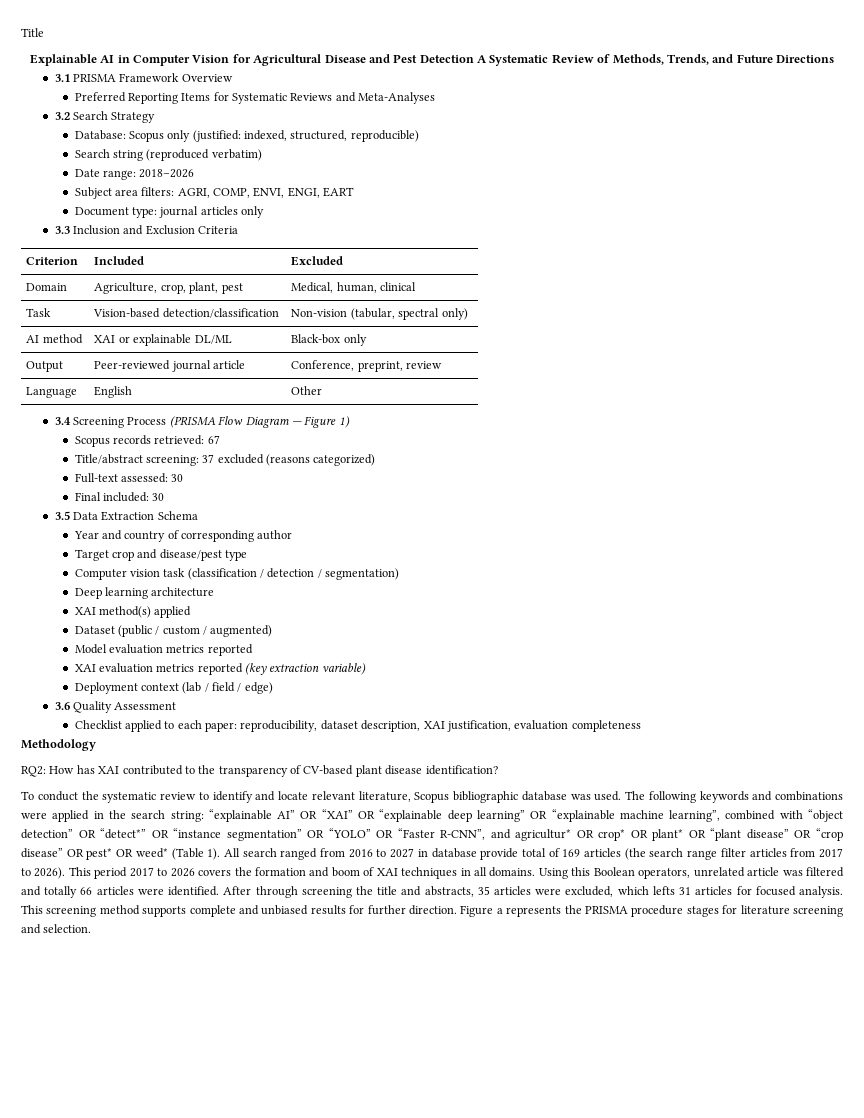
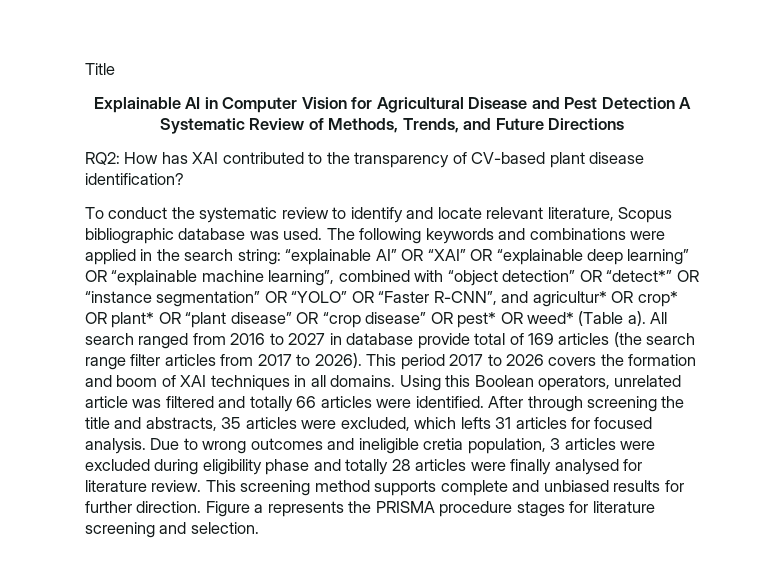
- 3.1 PRISMA Framework Overview
- Preferred Reporting Items for Systematic Reviews and Meta-Analyses
- 3.2 Search Strategy
- Database: Scopus only (justified: indexed, structured, reproducible)
- Search string (reproduced verbatim)
- Date range: 2018–2026
- Subject area filters: AGRI, COMP, ENVI, ENGI, EART
- Document type: journal articles only
- 3.3 Inclusion and Exclusion Criteria
- Criterion | Included | Excluded
- Domain | Agriculture, crop, plant, pest | Medical, human, clinical
- Task | Vision-based detection/classification | Non-vision (tabular, spectral only)
- AI method | XAI or explainable DL/ML | Black-box only
- Output | Peer-reviewed journal article | Conference, preprint, review
- Language | English | Other
- 3.4 Screening Process (PRISMA Flow Diagram — Figure 1)
- Scopus records retrieved: 67
- Title/abstract screening: 37 excluded (reasons categorized)
- Full-text assessed: 30
- Final included: 30
- 3.5 Data Extraction Schema
- Year and country of corresponding author
- Target crop and disease/pest type
- Computer vision task (classification / detection / segmentation)
- Deep learning architecture
- XAI method(s) applied
- Dataset (public / custom / augmented)
- Model evaluation metrics reported
- XAI evaluation metrics reported (key extraction variable)
- Deployment context (lab / field / edge)
- 3.6 Quality Assessment
- Checklist applied to each paper: reproducibility, dataset description, XAI justification, evaluation completeness
- Methodology
- The following keywords and combinations were applied in the search string: “explainable AI” OR “XAI” OR “explainable deep learning” OR “explainable machine learning”, combined with “object detection” OR “detect*” OR “instance segmentation” OR “YOLO” OR “Faster R-CNN”, and agricultur* OR crop* OR plant* OR “plant disease” OR “crop disease” OR pest* OR weed* (Table 1).
+ The following keywords and combinations were applied in the search string: “explainable AI” OR “XAI” OR “explainable deep learning” OR “explainable machine learning”, combined with “object detection” OR “detect*” OR “instance segmentation” OR “YOLO” OR “Faster R-CNN”, and agricultur* OR crop* OR plant* OR “plant disease” OR “crop disease” OR pest* OR weed* (Table a).
+ Due to wrong outcomes and ineligible cretia population, 3 articles were excluded during eligibility phase and totally 28 articles were finally analysed for literature review.

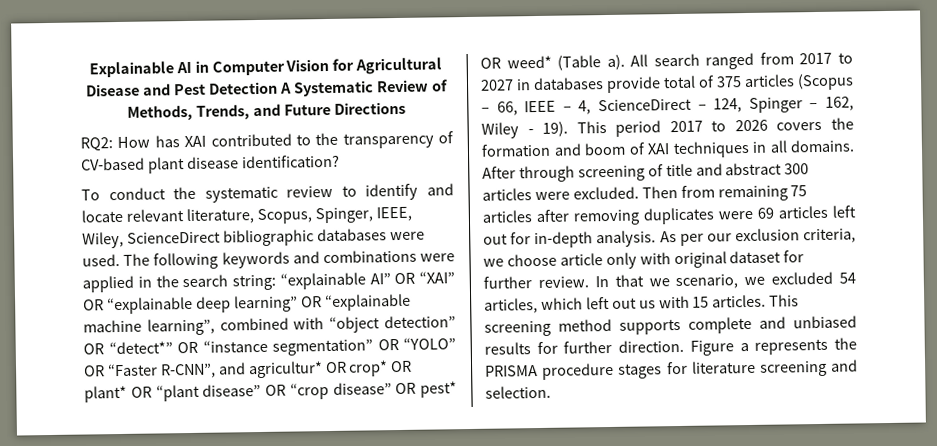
- Title
- To conduct the systematic review to identify and locate relevant literature, Scopus bibliographic database was used.
+ To conduct the systematic review to identify and locate relevant literature, Scopus, Spinger, IEEE, Wiley, ScienceDirect bibliographic databases were used.
- All search ranged from 2016 to 2027 in database provide total of 169 articles (the search range filter articles from 2017 to 2026).
+ All search ranged from 2017 to 2027 in databases provide total of 375 articles (Scopus – 66, IEEE – 4, ScienceDirect – 124, Spinger – 162, Wiley - 19).
- Using this Boolean operators, unrelated article was filtered and totally 66 articles were identified.
- After through screening the title and abstracts, 35 articles were excluded, which lefts 31 articles for focused analysis. Due to wrong outcomes and ineligible cretia population, 3 articles were excluded during eligibility phase and totally 28 articles were finally analysed for literature review.
+ After through screening of title and abstract 300 articles were excluded. Then from remaining 75 articles after removing duplicates were 69 articles left out for in-depth analysis. As per our exclusion criteria, we choose article only with original dataset for further review. In that we scenario, we excluded 54 articles, which left out us with 15 articles.

